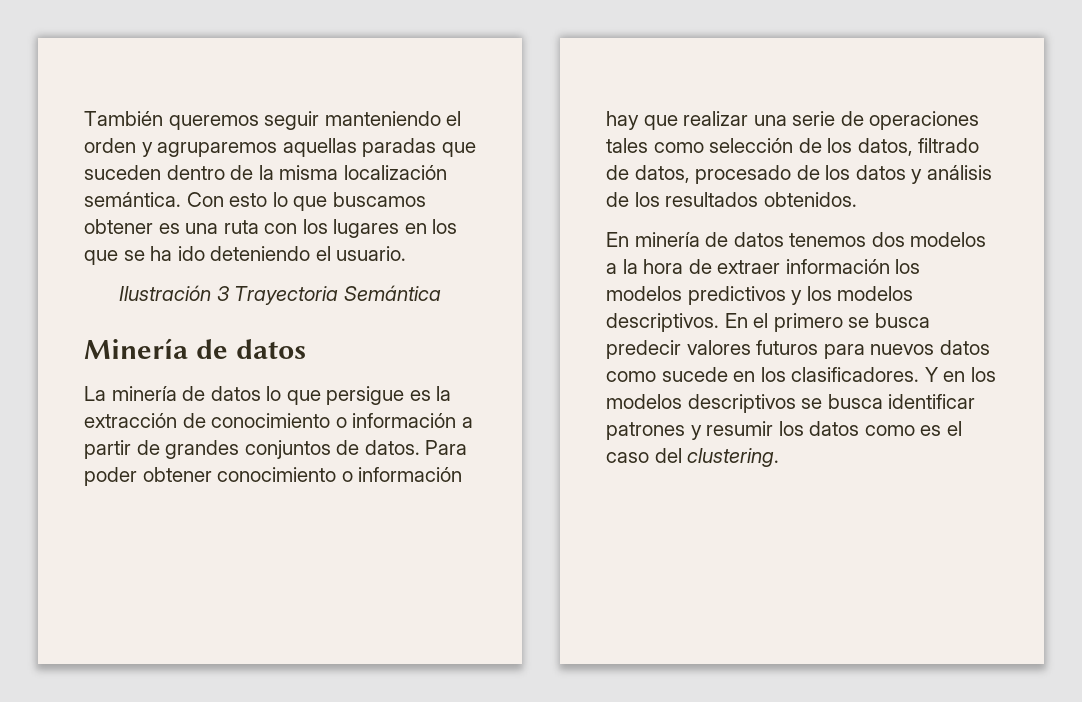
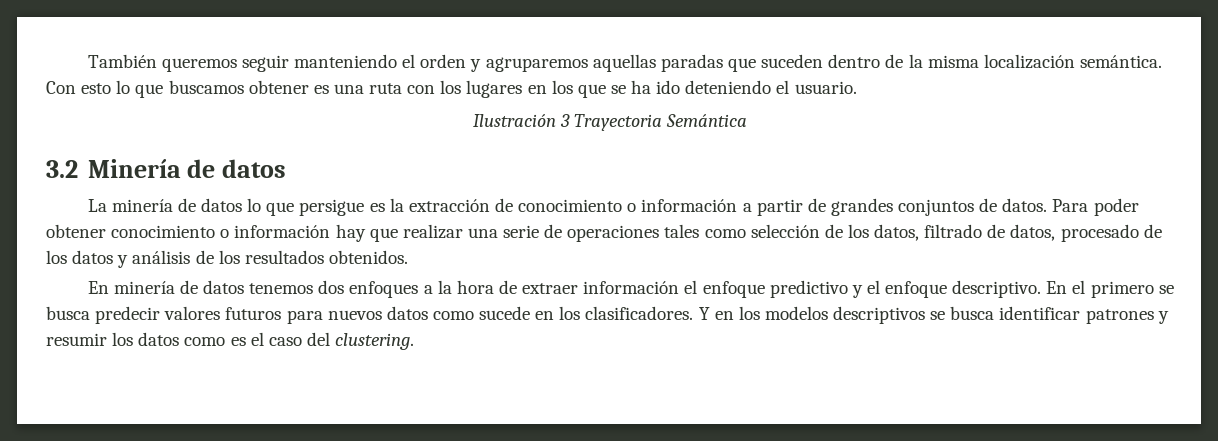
- Minería de datos
+ 3.2 Minería de datos
- En minería de datos tenemos dos modelos a la hora de extraer información los modelos predictivos y los modelos descriptivos.
+ En minería de datos tenemos dos enfoques a la hora de extraer información el enfoque predictivo y el enfoque descriptivo.

